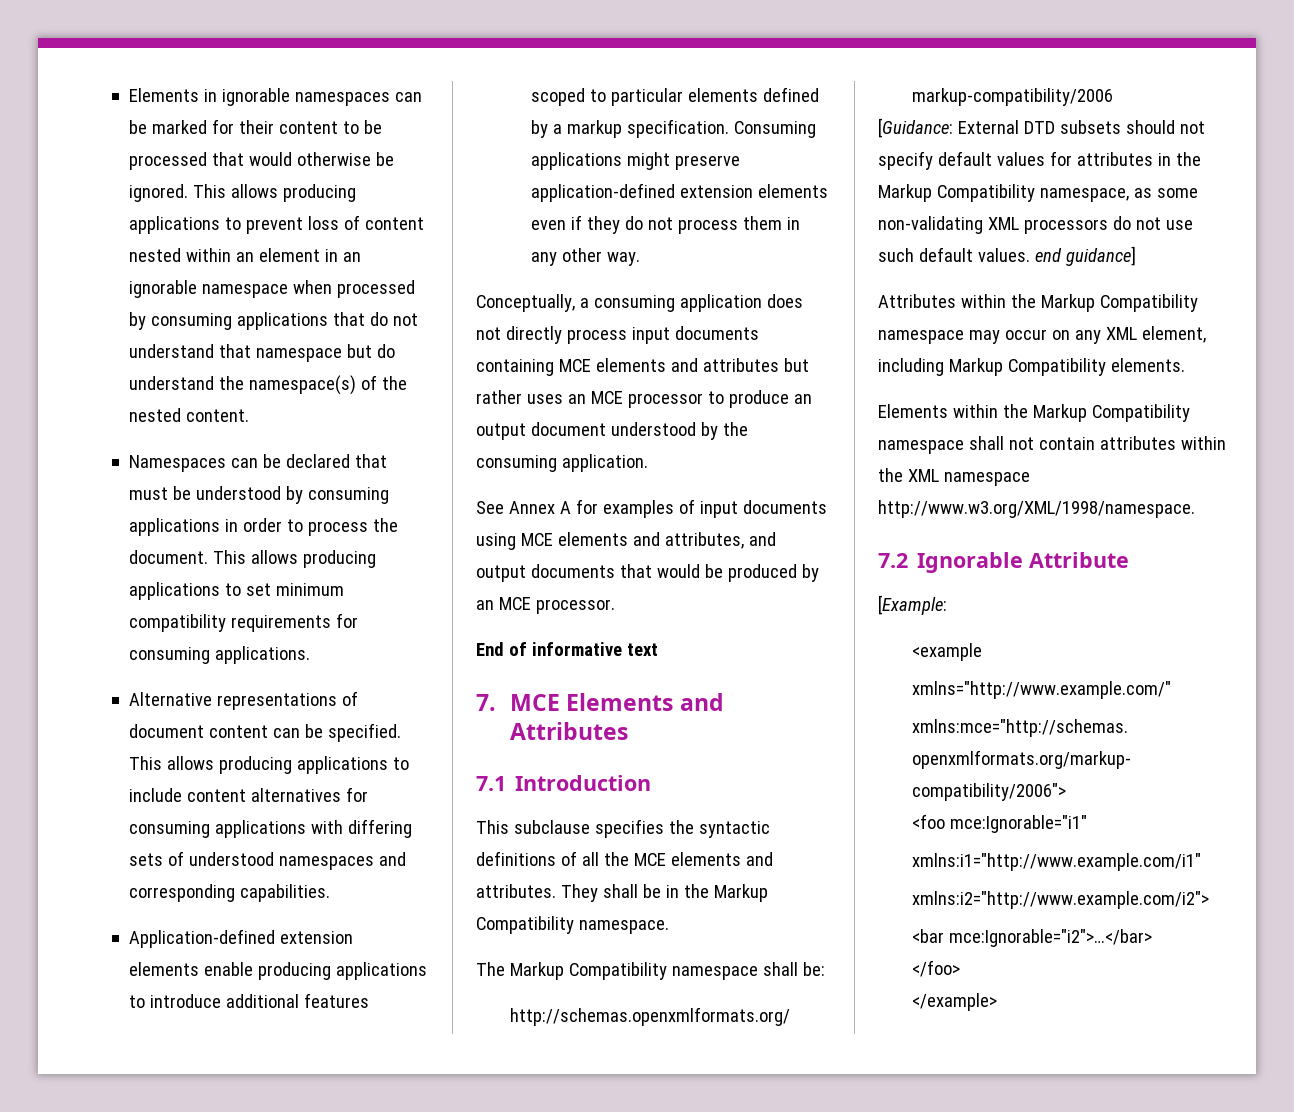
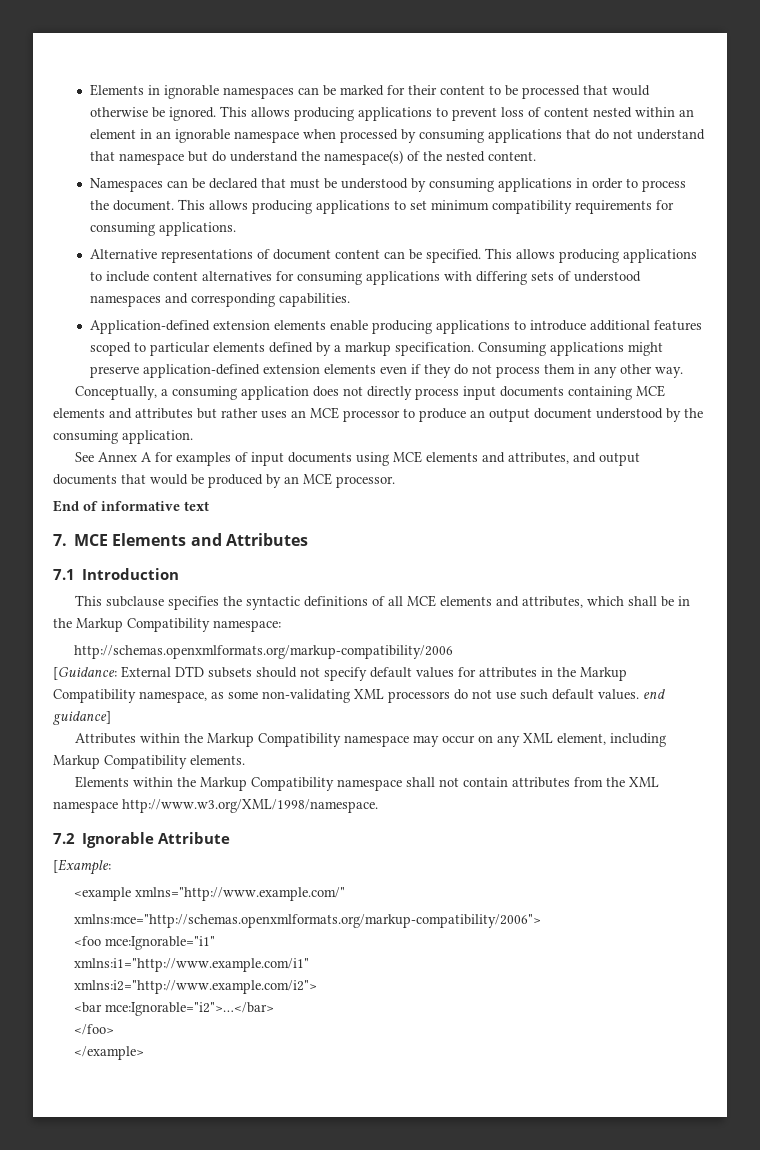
- This subclause specifies the syntactic definitions of all the MCE elements and attributes. They shall be in the Markup Compatibility namespace.
- The Markup Compatibility namespace shall be:
+ This subclause specifies the syntactic definitions of all MCE elements and attributes, which shall be in the Markup Compatibility namespace:
- Elements within the Markup Compatibility namespace shall not contain attributes within the XML namespace http://www.w3.org/XML/1998/namespace.
+ Elements within the Markup Compatibility namespace shall not contain attributes from the XML namespace http://www.w3.org/XML/1998/namespace.
- <example
- xmlns="http://www.example.com/"
+ <example xmlns="http://www.example.com/"

